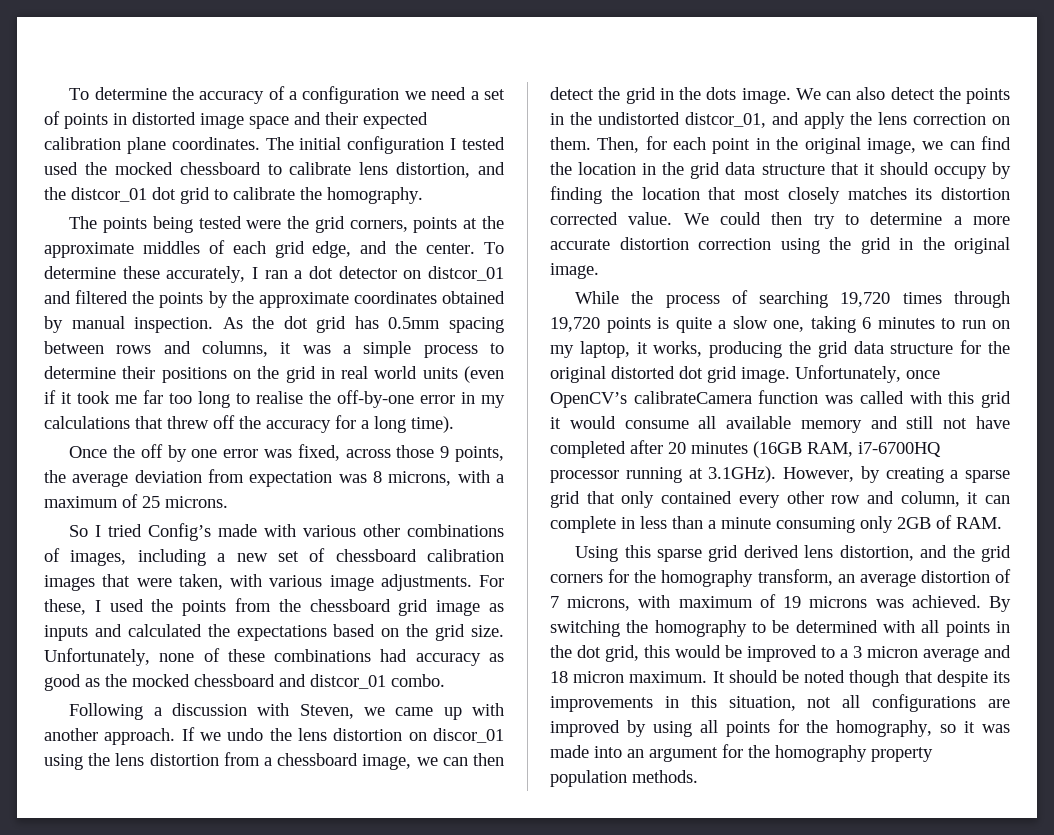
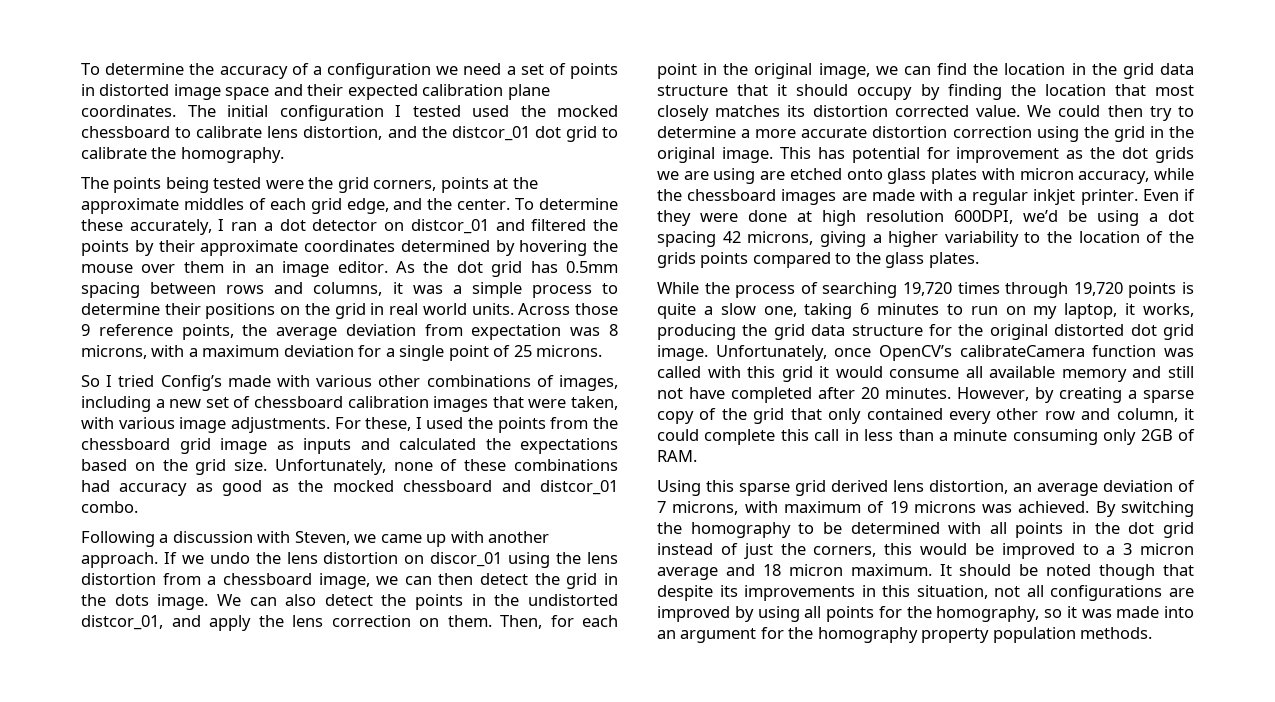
- To determine these accurately, I ran a dot detector on distcor_01 and filtered the points by the approximate coordinates obtained by manual inspection.
+ To determine these accurately, I ran a dot detector on distcor_01 and filtered the points by their approximate coordinates determined by hovering the mouse over them in an image editor.
- As the dot grid has 0.5mm spacing between rows and columns, it was a simple process to determine their positions on the grid in real world units (even if it took me far too long to realise the off-by-one error in my calculations that threw off the accuracy for a long time).
- Once the off by one error was fixed, across those 9 points, the average deviation from expectation was 8 microns, with a maximum of 25 microns.
+ As the dot grid has 0.5mm spacing between rows and columns, it was a simple process to determine their positions on the grid in real world units. Across those 9 reference points, the average deviation from expectation was 8 microns, with a maximum deviation for a single point of 25 microns.
+ This has potential for improvement as the dot grids we are using are etched onto glass plates with micron accuracy, while the chessboard images are made with a regular inkjet printer. Even if they were done at high resolution 600DPI, we’d be using a dot spacing 42 microns, giving a higher variability to the location of the grids points compared to the glass plates.
- Unfortunately, once OpenCV’s calibrateCamera function was called with this grid it would consume all available memory and still not have completed after 20 minutes (16GB RAM, i7-6700HQ processor running at 3.1GHz). However, by creating a sparse grid that only contained every other row and column, it can complete in less than a minute consuming only 2GB of RAM.
+ Unfortunately, once OpenCV’s calibrateCamera function was called with this grid it would consume all available memory and still not have completed after 20 minutes. However, by creating a sparse copy of the grid that only contained every other row and column, it could complete this call in less than a minute consuming only 2GB of RAM.
- Using this sparse grid derived lens distortion, and the grid corners for the homography transform, an average distortion of 7 microns, with maximum of 19 microns was achieved.
+ Using this sparse grid derived lens distortion, an average deviation of 7 microns, with maximum of 19 microns was achieved.
- By switching the homography to be determined with all points in the dot grid, this would be improved to a 3 micron average and 18 micron maximum.
+ By switching the homography to be determined with all points in the dot grid instead of just the corners, this would be improved to a 3 micron average and 18 micron maximum.

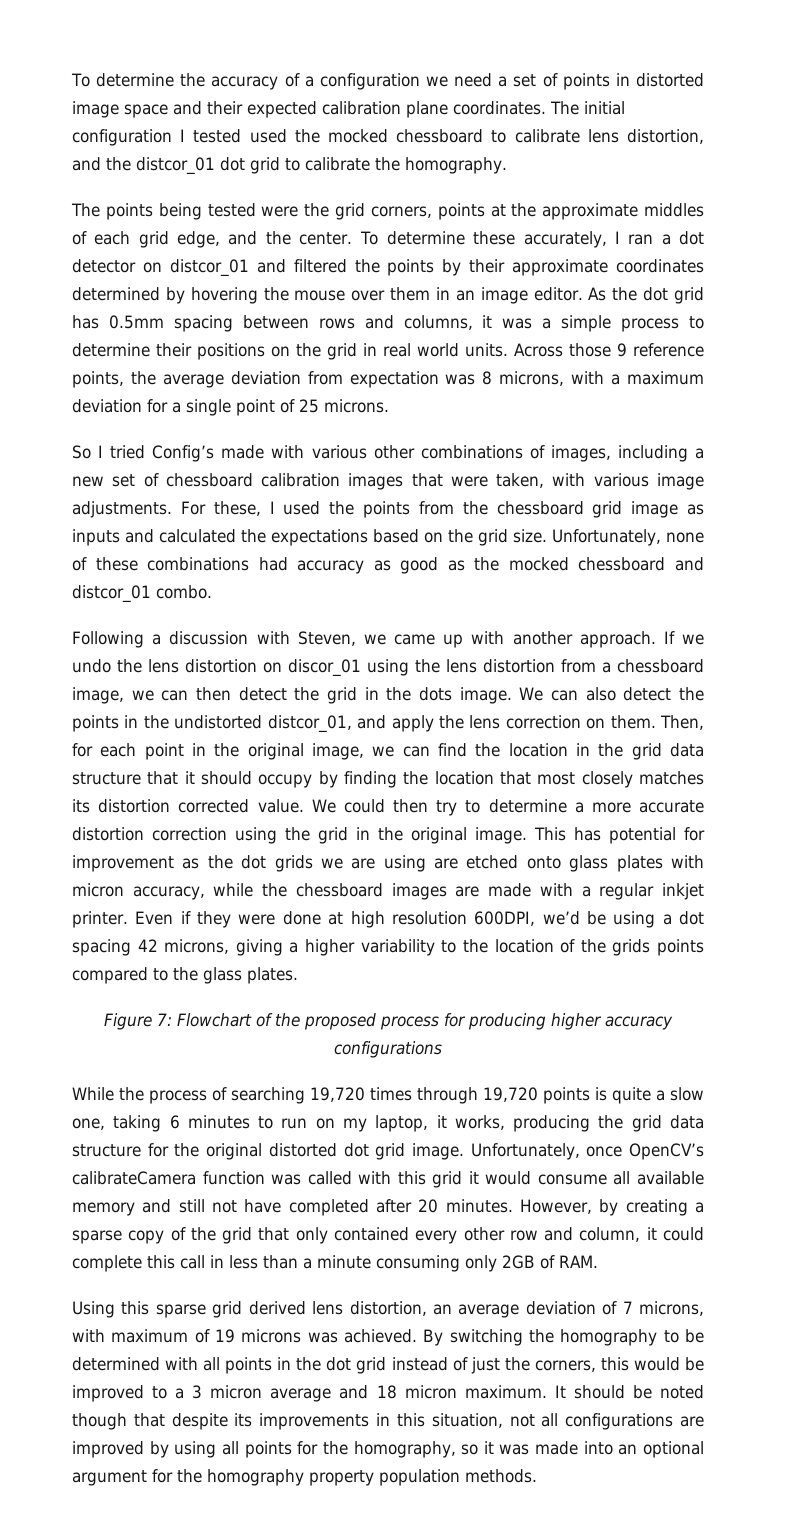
+ Figure 7: Flowchart of the proposed process for producing higher accuracy configurations
- It should be noted though that despite its improvements in this situation, not all configurations are improved by using all points for the homography, so it was made into an argument for the homography property population methods.
+ It should be noted though that despite its improvements in this situation, not all configurations are improved by using all points for the homography, so it was made into an optional argument for the homography property population methods.

